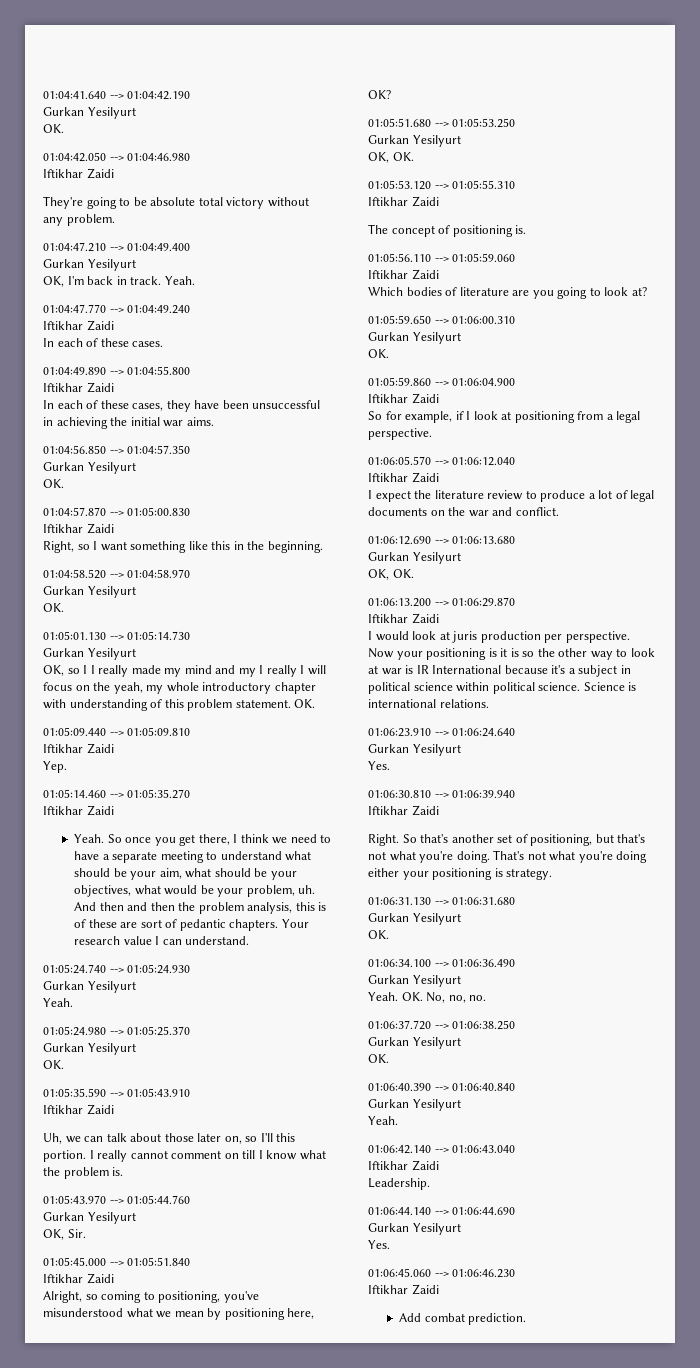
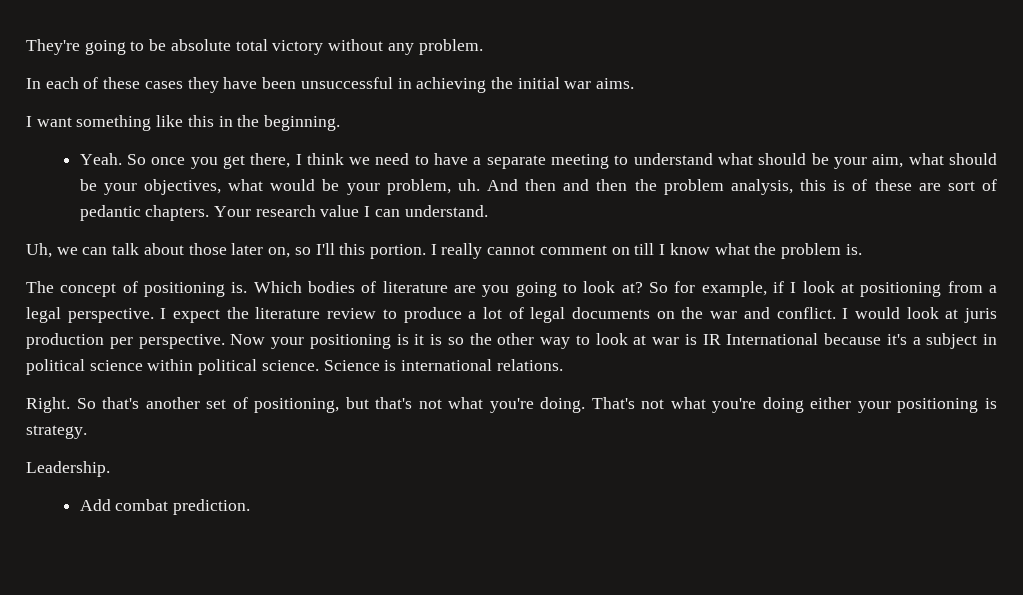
- 01:04:41.640 --> 01:04:42.190
- Gurkan Yesilyurt
- OK.
- 01:04:42.050 --> 01:04:46.980
- Iftikhar Zaidi
- 01:04:47.210 --> 01:04:49.400
- Gurkan Yesilyurt
- OK, I'm back in track. Yeah.
- 01:04:47.770 --> 01:04:49.240
- Iftikhar Zaidi
- In each of these cases.
- 01:04:49.890 --> 01:04:55.800
- Iftikhar Zaidi
- In each of these cases, they have been unsuccessful in achieving the initial war aims.
+ In each of these cases they have been unsuccessful in achieving the initial war aims.
- 01:04:56.850 --> 01:04:57.350
- Gurkan Yesilyurt
- OK.
- 01:04:57.870 --> 01:05:00.830
- Iftikhar Zaidi
- Right, so I want something like this in the beginning.
+ I want something like this in the beginning.
- 01:04:58.520 --> 01:04:58.970
- Gurkan Yesilyurt
- OK.
- 01:05:01.130 --> 01:05:14.730
- Gurkan Yesilyurt
- OK, so I I really made my mind and my I really I will focus on the yeah, my whole introductory chapter with understanding of this problem statement. OK.
- 01:05:09.440 --> 01:05:09.810
- Iftikhar Zaidi
- Yep.
- 01:05:14.460 --> 01:05:35.270
- Iftikhar Zaidi
- 01:05:24.740 --> 01:05:24.930
- Gurkan Yesilyurt
- Yeah.
- 01:05:24.980 --> 01:05:25.370
- Gurkan Yesilyurt
- OK.
- 01:05:35.590 --> 01:05:43.910
- Iftikhar Zaidi
- 01:05:43.970 --> 01:05:44.760
- Gurkan Yesilyurt
- OK, Sir.
- 01:05:45.000 --> 01:05:51.840
- Iftikhar Zaidi
- Alright, so coming to positioning, you've misunderstood what we mean by positioning here, OK?
- 01:05:51.680 --> 01:05:53.250
- Gurkan Yesilyurt
- OK, OK.
- 01:05:53.120 --> 01:05:55.310
- Iftikhar Zaidi
- The concept of positioning is.
- 01:05:56.110 --> 01:05:59.060
- Iftikhar Zaidi
- Which bodies of literature are you going to look at?
- 01:05:59.650 --> 01:06:00.310
- Gurkan Yesilyurt
- OK.
- 01:05:59.860 --> 01:06:04.900
- Iftikhar Zaidi
- So for example, if I look at positioning from a legal perspective.
- 01:06:05.570 --> 01:06:12.040
- Iftikhar Zaidi
- I expect the literature review to produce a lot of legal documents on the war and conflict.
- 01:06:12.690 --> 01:06:13.680
- Gurkan Yesilyurt
- OK, OK.
- 01:06:13.200 --> 01:06:29.870
- Iftikhar Zaidi
- I would look at juris production per perspective.
+ The concept of positioning is. Which bodies of literature are you going to look at? So for example, if I look at positioning from a legal perspective. I expect the literature review to produce a lot of legal documents on the war and conflict. I would look at juris production per perspective.
- 01:06:23.910 --> 01:06:24.640
- Gurkan Yesilyurt
- Yes.
- 01:06:30.810 --> 01:06:39.940
- Iftikhar Zaidi
- 01:06:31.130 --> 01:06:31.680
- Gurkan Yesilyurt
- OK.
- 01:06:34.100 --> 01:06:36.490
- Gurkan Yesilyurt
- Yeah. OK. No, no, no.
- 01:06:37.720 --> 01:06:38.250
- Gurkan Yesilyurt
- OK.
- 01:06:40.390 --> 01:06:40.840
- Gurkan Yesilyurt
- Yeah.
- 01:06:42.140 --> 01:06:43.040
- Iftikhar Zaidi
  Leadership.
- 01:06:44.140 --> 01:06:44.690
- Gurkan Yesilyurt
- Yes.
- 01:06:45.060 --> 01:06:46.230
- Iftikhar Zaidi

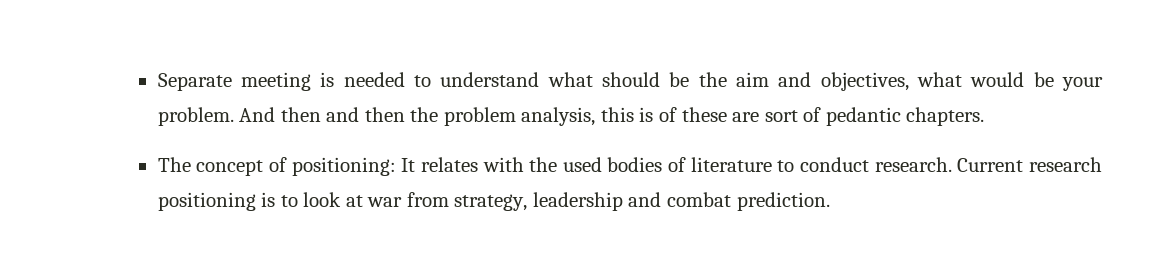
- They're going to be absolute total victory without any problem.
- In each of these cases they have been unsuccessful in achieving the initial war aims.
- I want something like this in the beginning.
- Yeah. So once you get there, I think we need to have a separate meeting to understand what should be your aim, what should be your objectives, what would be your problem, uh.
+ Separate meeting is needed to understand what should be the aim and objectives, what would be your problem.
- And then and then the problem analysis, this is of these are sort of pedantic chapters. Your research value I can understand.
- Uh, we can talk about those later on, so I'll this portion. I really cannot comment on till I know what the problem is.
- The concept of positioning is. Which bodies of literature are you going to look at? So for example, if I look at positioning from a legal perspective. I expect the literature review to produce a lot of legal documents on the war and conflict. I would look at juris production per perspective. Now your positioning is it is so the other way to look at war is IR International because it's a subject in political science within political science. Science is international relations.
- Right. So that's another set of positioning, but that's not what you're doing. That's not what you're doing either your positioning is strategy.
- Leadership.
- Add combat prediction.
+ And then and then the problem analysis, this is of these are sort of pedantic chapters.
+ The concept of positioning: It relates with the used bodies of literature to conduct research. Current research positioning is to look at war from strategy, leadership and combat prediction.

